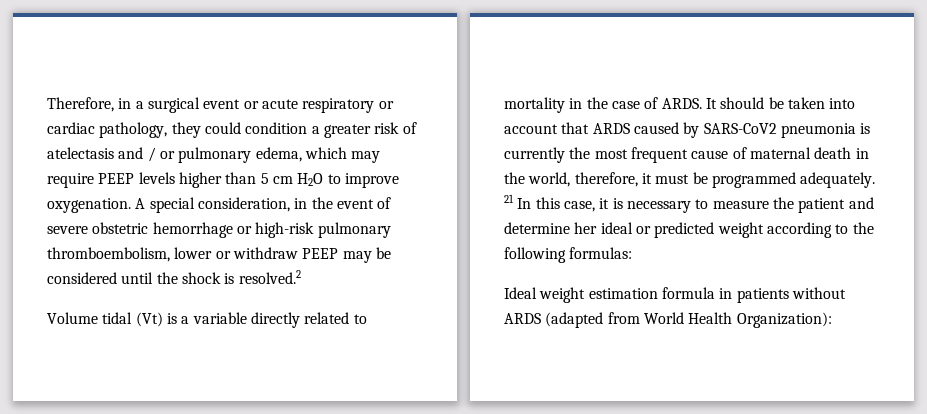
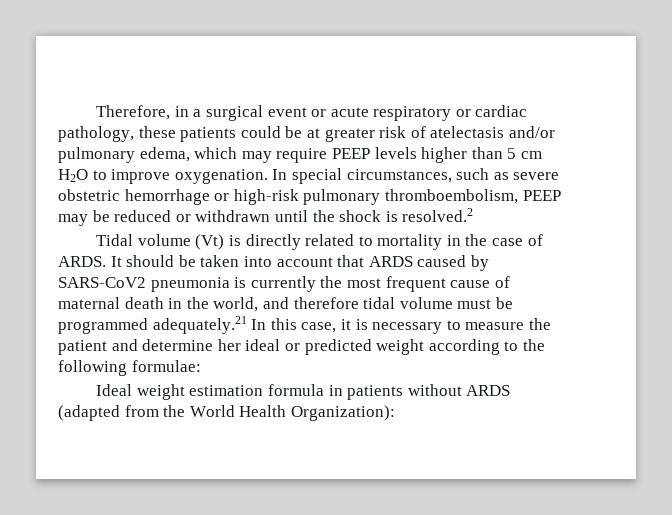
- Therefore, in a surgical event or acute respiratory or cardiac pathology, they could condition a greater risk of atelectasis and / or pulmonary edema, which may require PEEP levels higher than 5 cm H2O to improve oxygenation.
+ Therefore, in a surgical event or acute respiratory or cardiac pathology, these patients could be at greater risk of atelectasis and/or pulmonary edema, which may require PEEP levels higher than 5 cm H2O to improve oxygenation.
- A special consideration, in the event of severe obstetric hemorrhage or high-risk pulmonary thromboembolism, lower or withdraw PEEP may be considered until the shock is resolved.2
+ In special circumstances, such as severe obstetric hemorrhage or high-risk pulmonary thromboembolism, PEEP may be reduced or withdrawn until the shock is resolved.2
- Volume tidal (Vt) is a variable directly related to mortality in the case of ARDS.
+ Tidal volume (Vt) is directly related to mortality in the case of ARDS.
- It should be taken into account that ARDS caused by SARS-CoV2 pneumonia is currently the most frequent cause of maternal death in the world, therefore, it must be programmed adequately. 21 In this case, it is necessary to measure the patient and determine her ideal or predicted weight according to the following formulas:
+ It should be taken into account that ARDS caused by SARS-CoV2 pneumonia is currently the most frequent cause of maternal death in the world, and therefore tidal volume must be programmed adequately.21 In this case, it is necessary to measure the patient and determine her ideal or predicted weight according to the following formulae:
- Ideal weight estimation formula in patients without ARDS (adapted from World Health Organization):
+ Ideal weight estimation formula in patients without ARDS (adapted from the World Health Organization):

